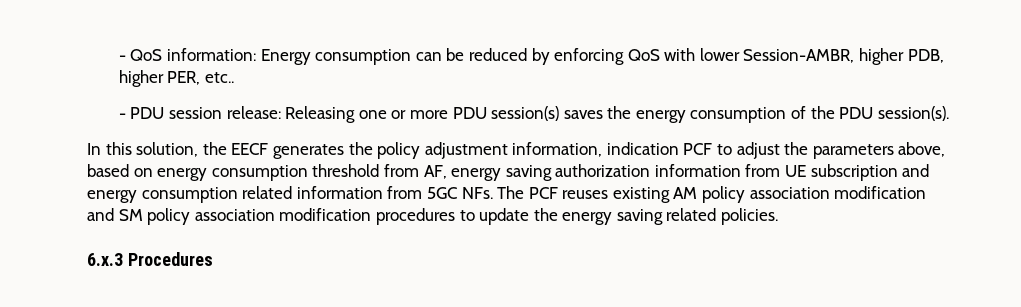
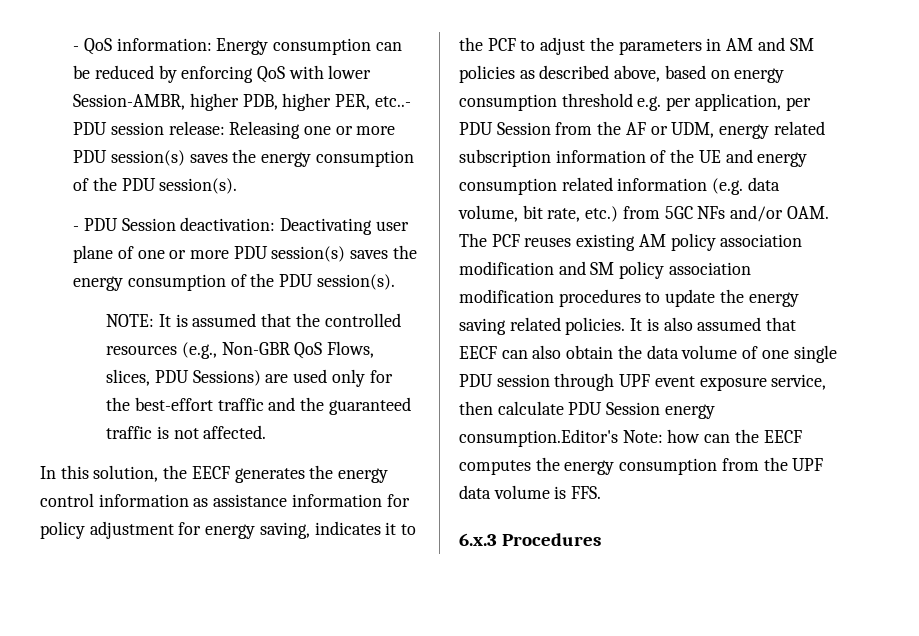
- - QoS information: Energy consumption can be reduced by enforcing QoS with lower Session-AMBR, higher PDB, higher PER, etc..
- - PDU session release: Releasing one or more PDU session(s) saves the energy consumption of the PDU session(s).
+ - QoS information: Energy consumption can be reduced by enforcing QoS with lower Session-AMBR, higher PDB, higher PER, etc..- PDU session release: Releasing one or more PDU session(s) saves the energy consumption of the PDU session(s).
+ - PDU Session deactivation: Deactivating user plane of one or more PDU session(s) saves the energy consumption of the PDU session(s).
+ NOTE: It is assumed that the controlled resources (e.g., Non-GBR QoS Flows, slices, PDU Sessions) are used only for the best-effort traffic and the guaranteed traffic is not affected.
- In this solution, the EECF generates the policy adjustment information, indication PCF to adjust the parameters above, based on energy consumption threshold from AF, energy saving authorization information from UE subscription and energy consumption related information from 5GC NFs. The PCF reuses existing AM policy association modification and SM policy association modification procedures to update the energy saving related policies.
+ In this solution, the EECF generates the energy control information as assistance information for policy adjustment for energy saving, indicates it to the PCF to adjust the parameters in AM and SM policies as described above, based on energy consumption threshold e.g. per application, per PDU Session from the AF or UDM, energy related subscription information of the UE and energy consumption related information (e.g. data volume, bit rate, etc.) from 5GC NFs and/or OAM. The PCF reuses existing AM policy association modification and SM policy association modification procedures to update the energy saving related policies. It is also assumed that EECF can also obtain the data volume of one single PDU session through UPF event exposure service, then calculate PDU Session energy consumption.Editor's Note: how can the EECF computes the energy consumption from the UPF data volume is FFS.

